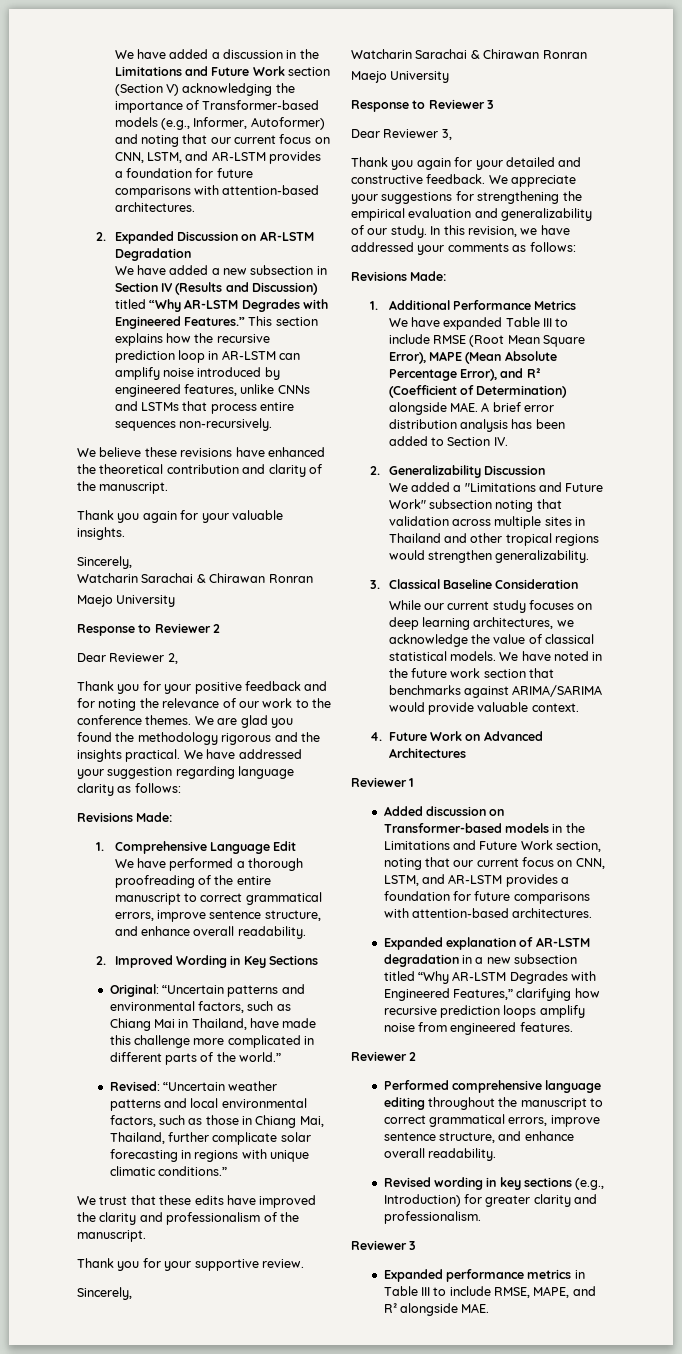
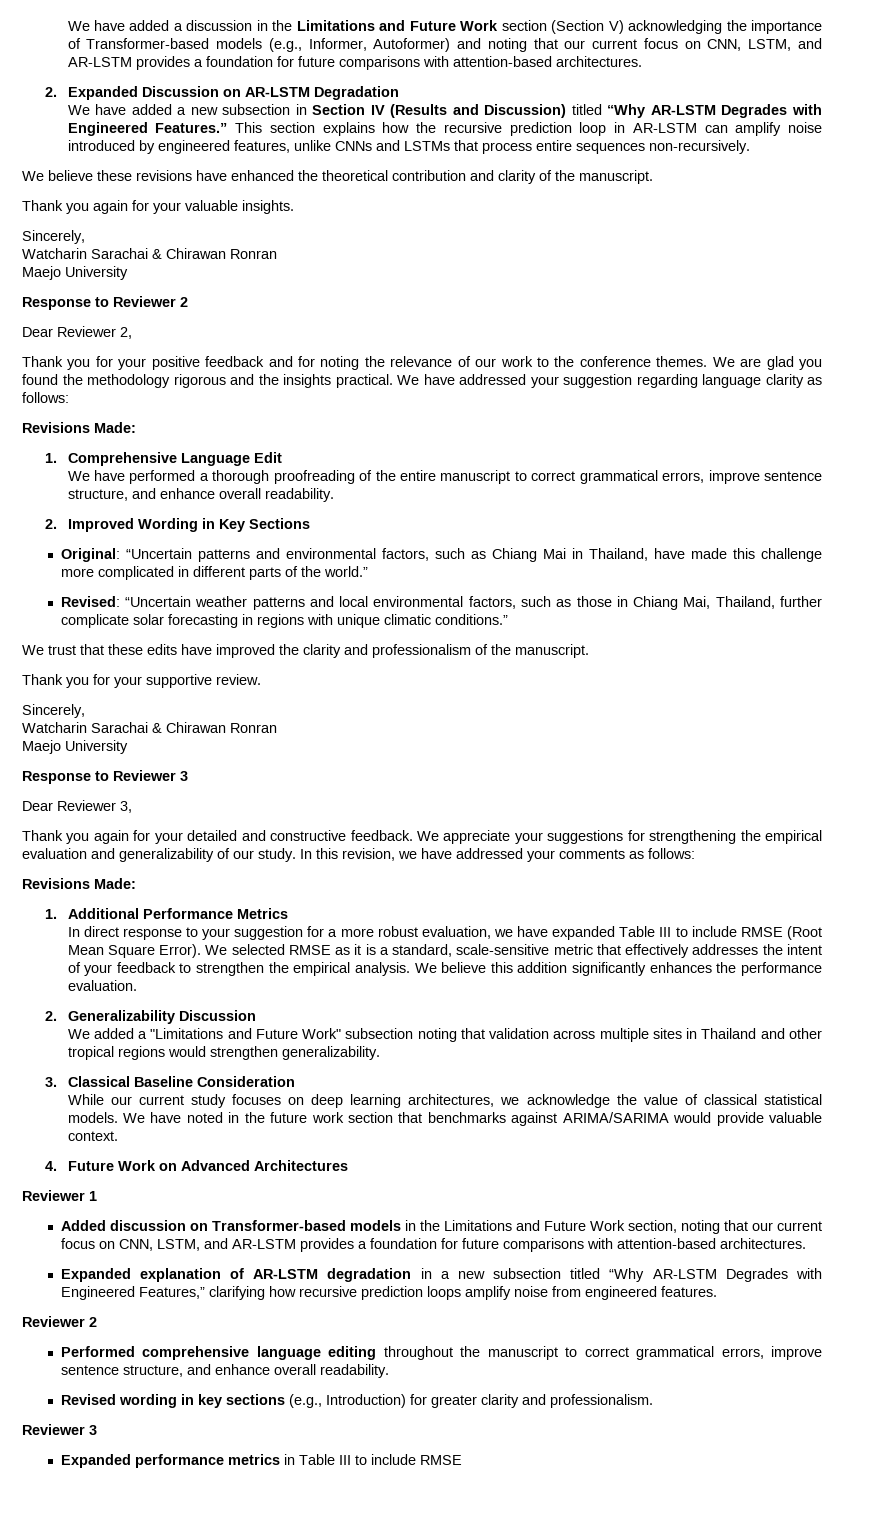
- We have expanded Table III to include RMSE (Root Mean Square Error), MAPE (Mean Absolute Percentage Error), and R² (Coefficient of Determination) alongside MAE. A brief error distribution analysis has been added to Section IV.
+ In direct response to your suggestion for a more robust evaluation, we have expanded Table III to include RMSE (Root Mean Square Error). We selected RMSE as it is a standard, scale-sensitive metric that effectively addresses the intent of your feedback to strengthen the empirical analysis. We believe this addition significantly enhances the performance evaluation.
- Expanded performance metrics in Table III to include RMSE, MAPE, and R² alongside MAE.
+ Expanded performance metrics in Table III to include RMSE

